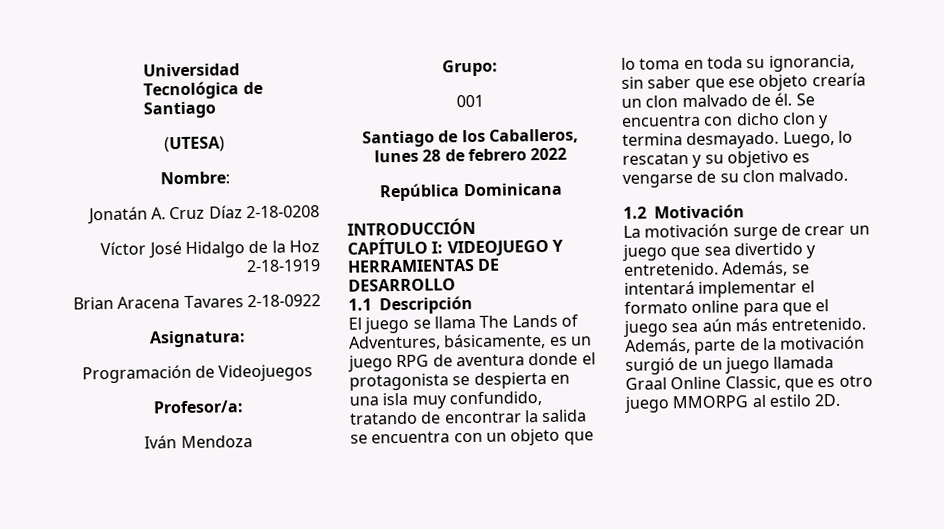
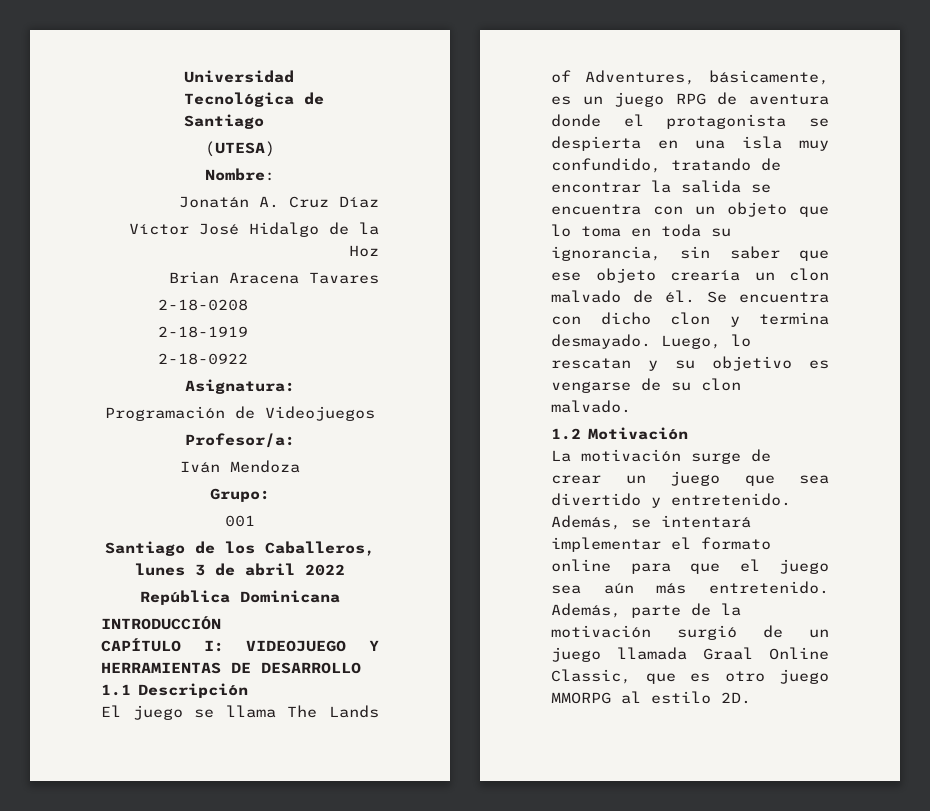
- Jonatán A. Cruz Díaz 2-18-0208
+ Jonatán A. Cruz Díaz
- Víctor José Hidalgo de la Hoz 2-18-1919
+ Víctor José Hidalgo de la Hoz
- Brian Aracena Tavares 2-18-0922
+ Brian Aracena Tavares
+ 2-18-0208
+ 2-18-1919
+ 2-18-0922
- Santiago de los Caballeros, lunes 28 de febrero 2022
+ Santiago de los Caballeros, lunes 3 de abril 2022

